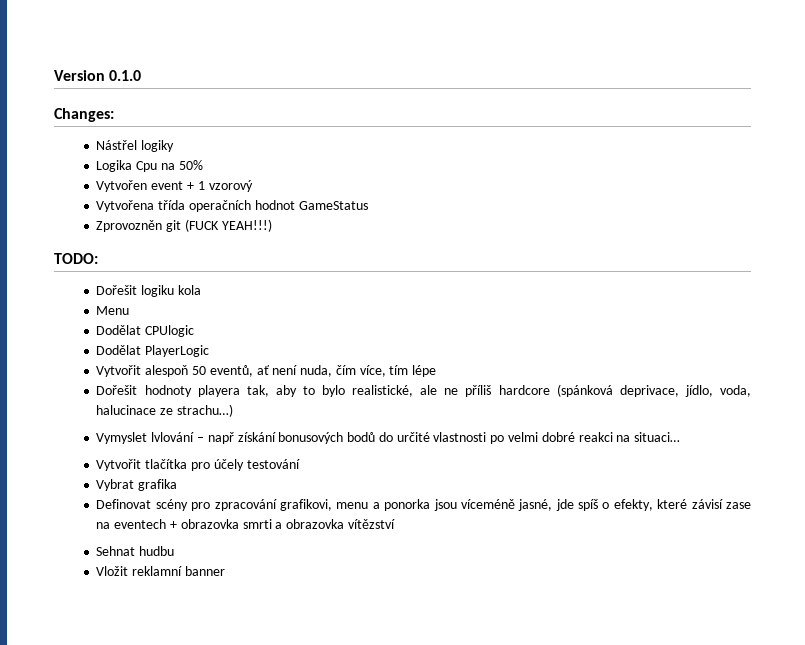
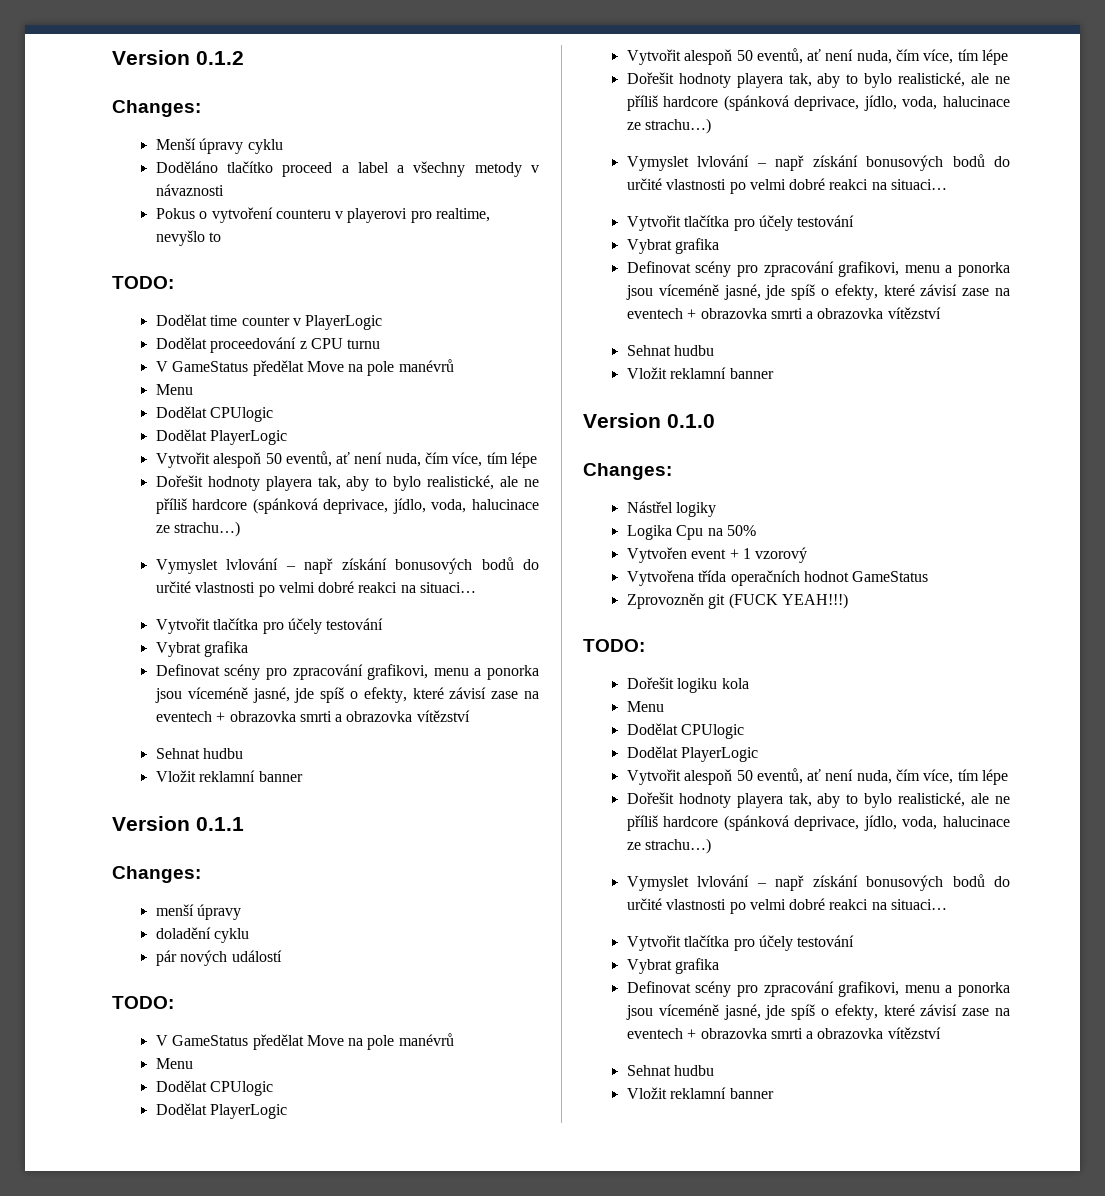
+ Version 0.1.2
+ Changes:
+ Menší úpravy cyklu
+ Doděláno tlačítko proceed a label a všechny metody v návaznosti
+ Pokus o vytvoření counteru v playerovi pro realtime, nevyšlo to
+ TODO:
+ Dodělat time counter v PlayerLogic
+ Dodělat proceedování z CPU turnu
+ V GameStatus předělat Move na pole manévrů
+ Menu
+ Dodělat CPUlogic
+ Dodělat PlayerLogic
+ Vytvořit alespoň 50 eventů, ať není nuda, čím více, tím lépe
+ Dořešit hodnoty playera tak, aby to bylo realistické, ale ne příliš hardcore (spánková deprivace, jídlo, voda, halucinace ze strachu…)
+ Vymyslet lvlování – např získání bonusových bodů do určité vlastnosti po velmi dobré reakci na situaci…
+ Vytvořit tlačítka pro účely testování
+ Vybrat grafika
+ Definovat scény pro zpracování grafikovi, menu a ponorka jsou víceméně jasné, jde spíš o efekty, které závisí zase na eventech + obrazovka smrti a obrazovka vítězství
+ Sehnat hudbu
+ Vložit reklamní banner
+ Version 0.1.1
+ Changes:
+ menší úpravy
+ doladění cyklu
+ pár nových událostí
+ TODO:
+ V GameStatus předělat Move na pole manévrů
+ Menu
+ Dodělat CPUlogic
+ Dodělat PlayerLogic
+ Vytvořit alespoň 50 eventů, ať není nuda, čím více, tím lépe
+ Dořešit hodnoty playera tak, aby to bylo realistické, ale ne příliš hardcore (spánková deprivace, jídlo, voda, halucinace ze strachu…)
+ Vymyslet lvlování – např získání bonusových bodů do určité vlastnosti po velmi dobré reakci na situaci…
+ Vytvořit tlačítka pro účely testování
+ Vybrat grafika
+ Definovat scény pro zpracování grafikovi, menu a ponorka jsou víceméně jasné, jde spíš o efekty, které závisí zase na eventech + obrazovka smrti a obrazovka vítězství
+ Sehnat hudbu
+ Vložit reklamní banner

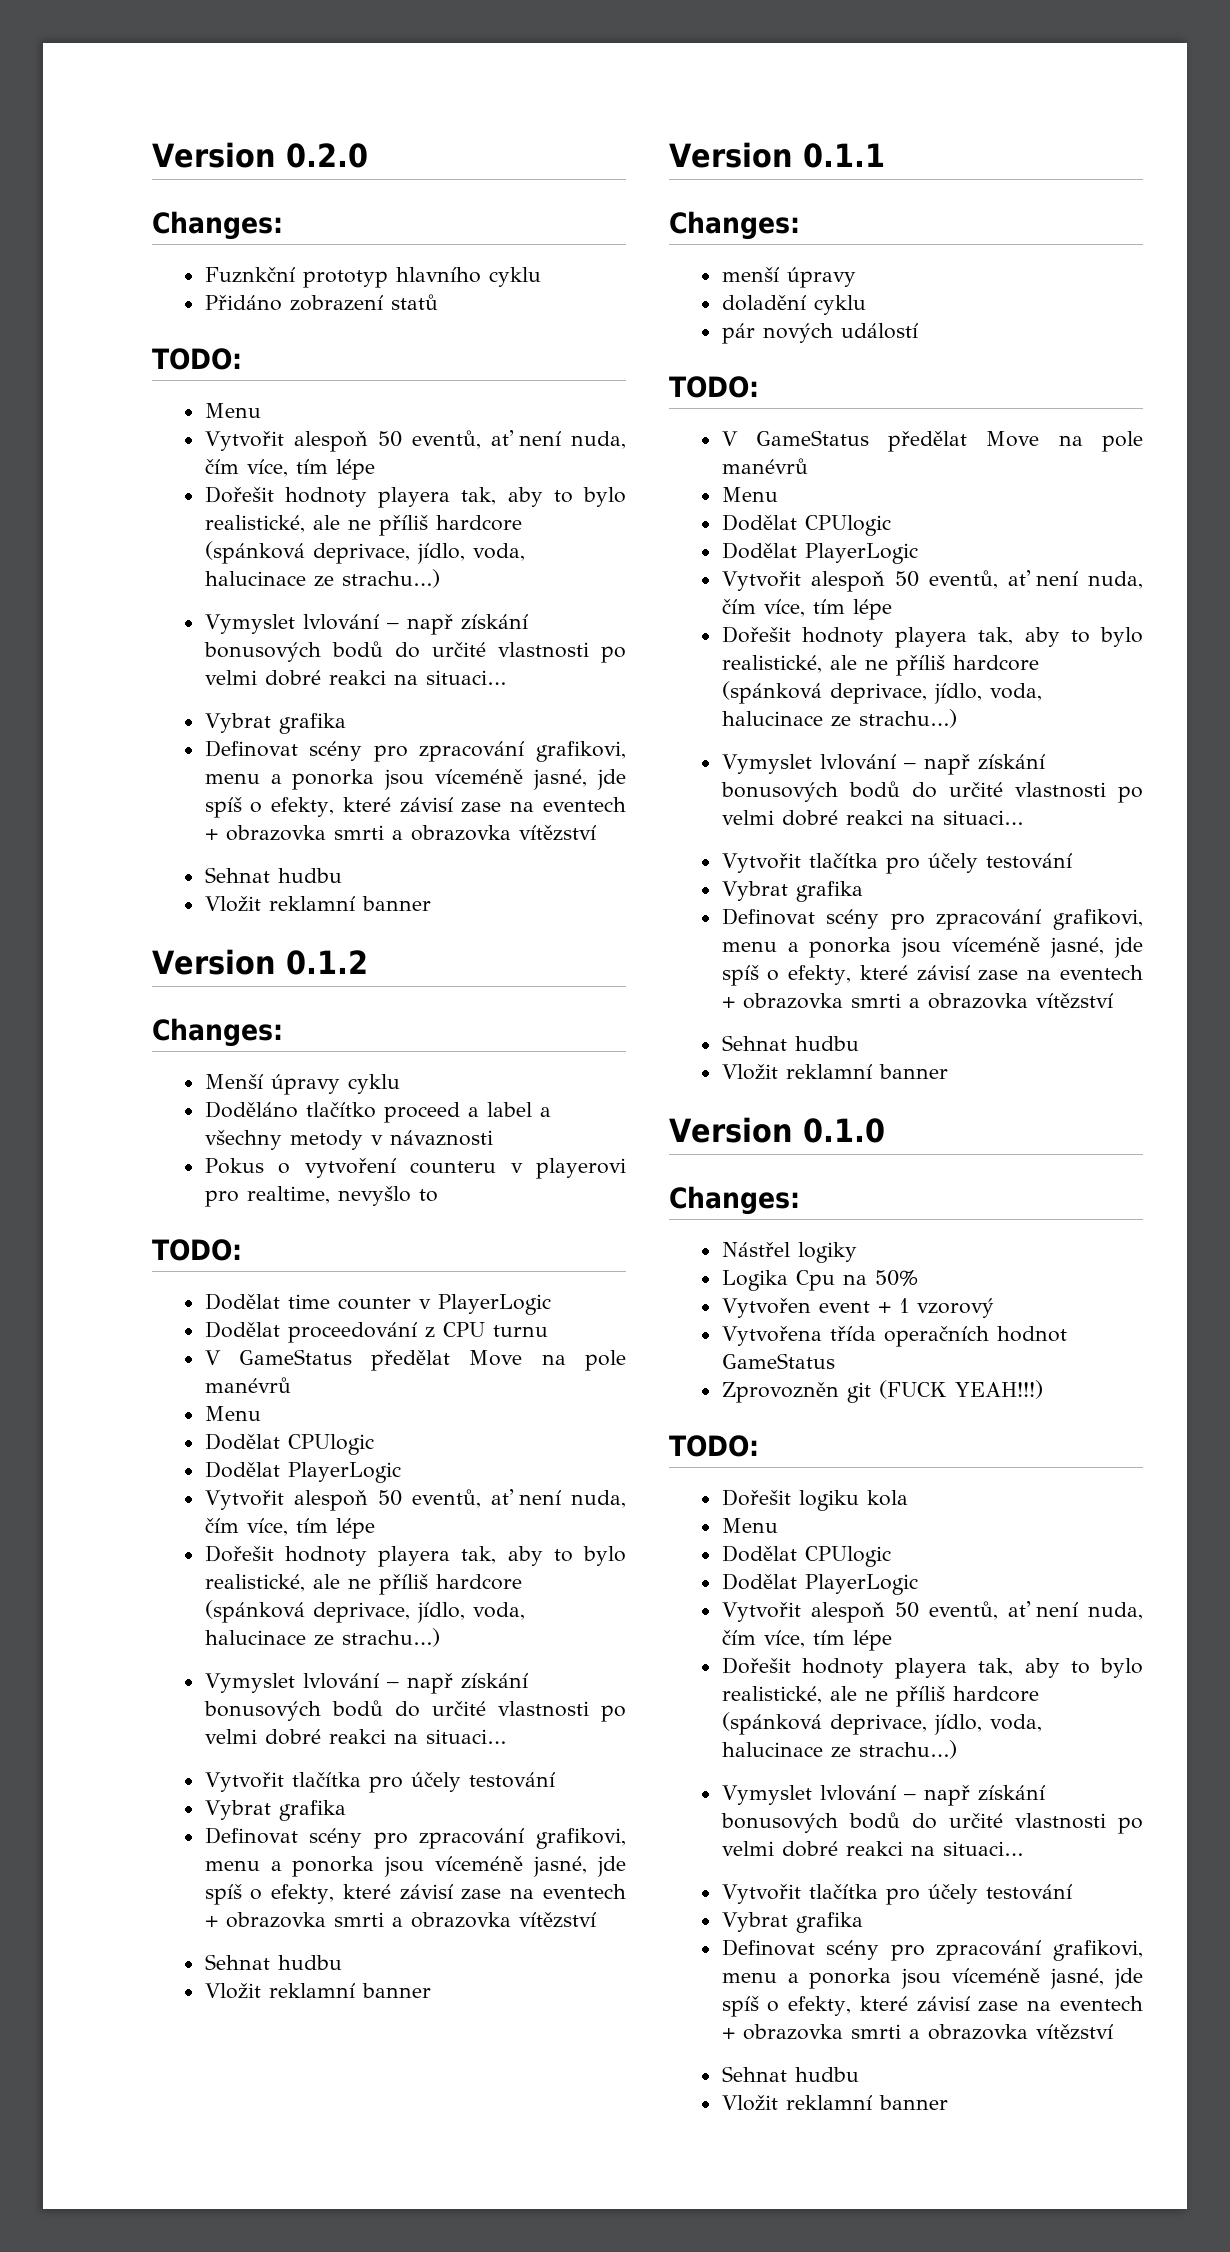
+ Version 0.2.0
+ Changes:
+ Fuznkční prototyp hlavního cyklu
+ Přidáno zobrazení statů
+ TODO:
+ Menu
+ Vytvořit alespoň 50 eventů, ať není nuda, čím více, tím lépe
+ Dořešit hodnoty playera tak, aby to bylo realistické, ale ne příliš hardcore (spánková deprivace, jídlo, voda, halucinace ze strachu…)
+ Vymyslet lvlování – např získání bonusových bodů do určité vlastnosti po velmi dobré reakci na situaci…
+ Vybrat grafika
+ Definovat scény pro zpracování grafikovi, menu a ponorka jsou víceméně jasné, jde spíš o efekty, které závisí zase na eventech + obrazovka smrti a obrazovka vítězství
+ Sehnat hudbu
+ Vložit reklamní banner

